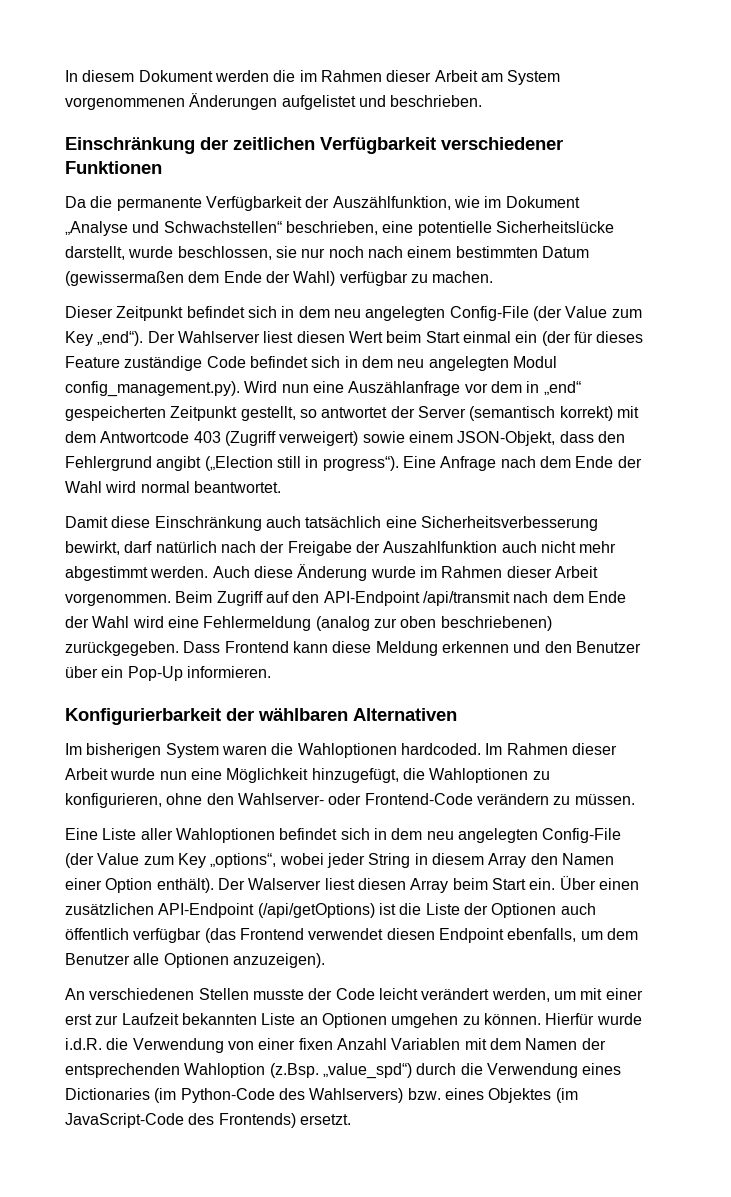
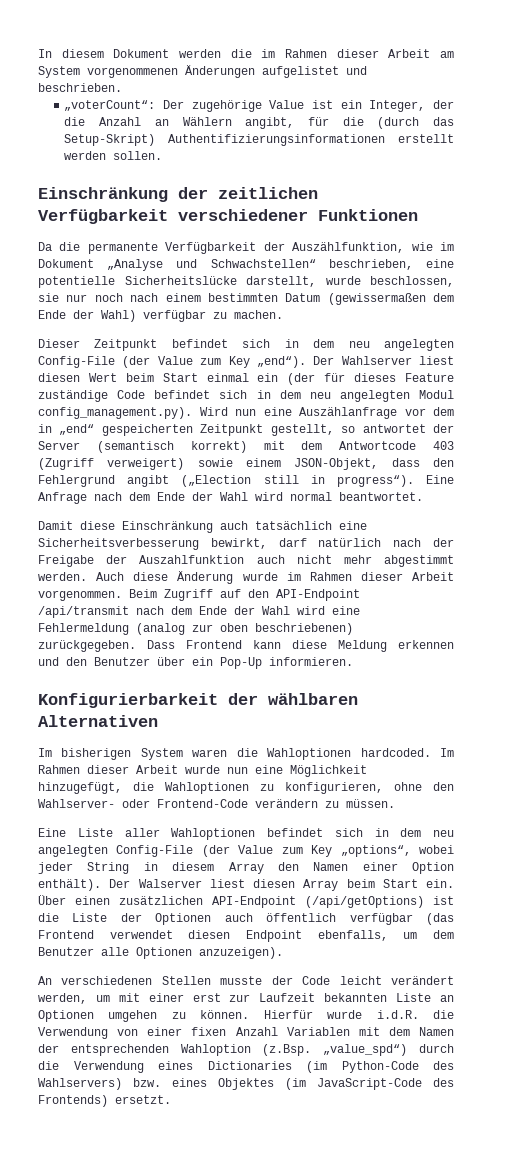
+ „voterCount“: Der zugehörige Value ist ein Integer, der die Anzahl an Wählern angibt, für die (durch das Setup-Skript) Authentifizierungsinformationen erstellt werden sollen.

